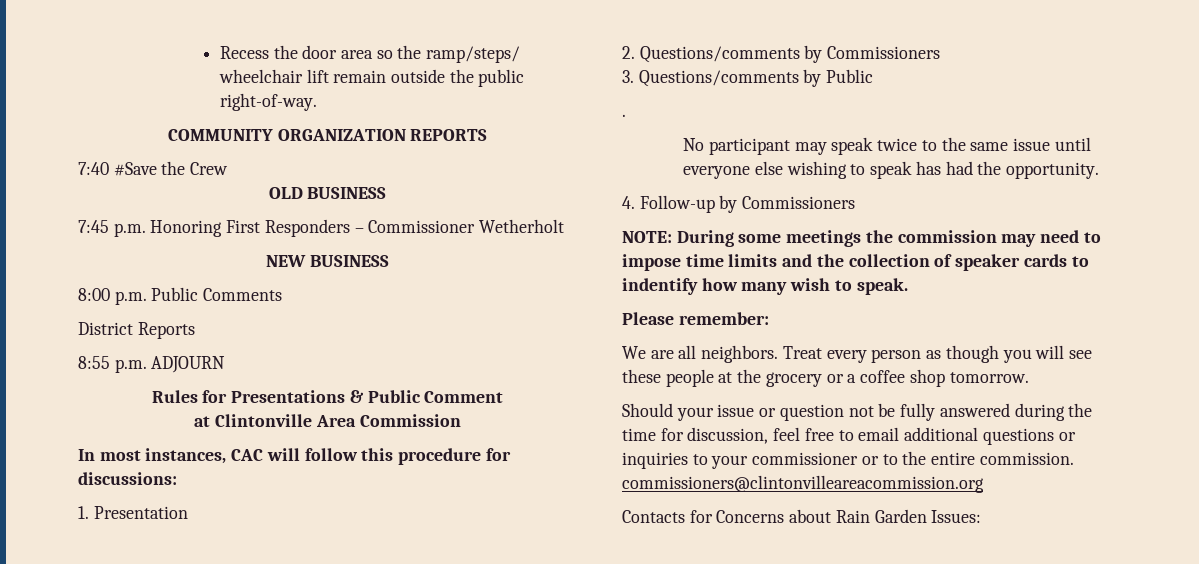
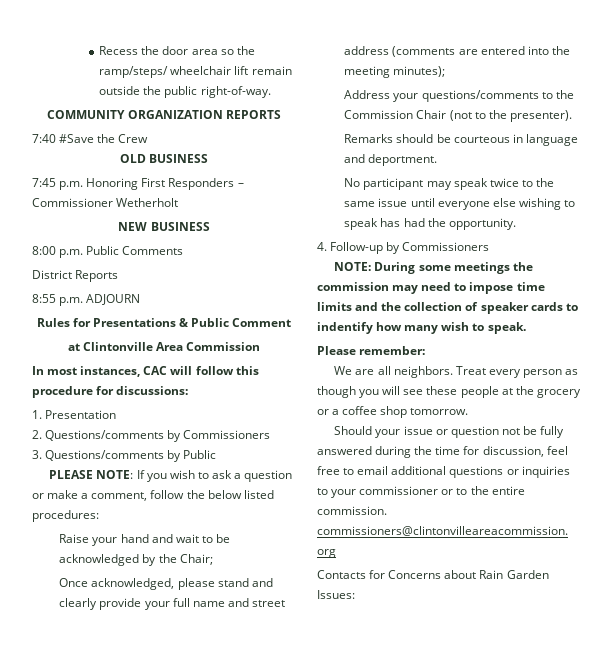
- .
+ PLEASE NOTE: If you wish to ask a question or make a comment, follow the below listed procedures:
+ Raise your hand and wait to be acknowledged by the Chair;
+ Once acknowledged, please stand and clearly provide your full name and street address (comments are entered into the meeting minutes);
+ Address your questions/comments to the Commission Chair (not to the presenter).
+ Remarks should be courteous in language and deportment.

